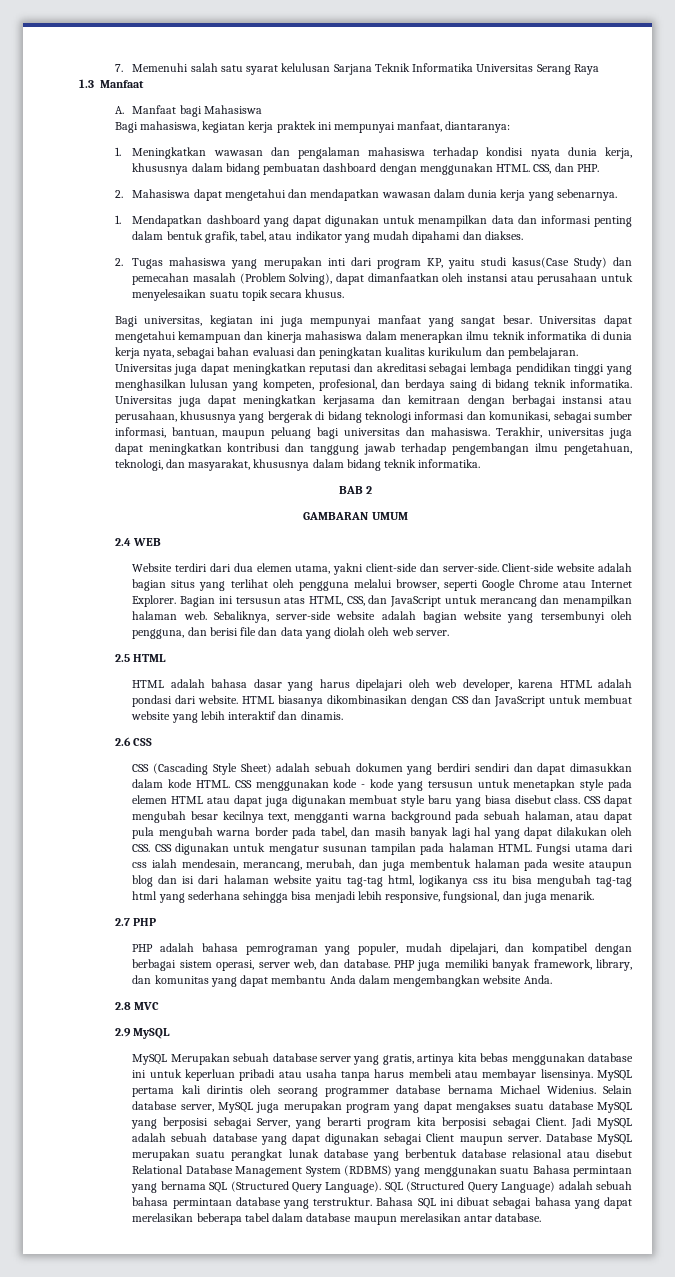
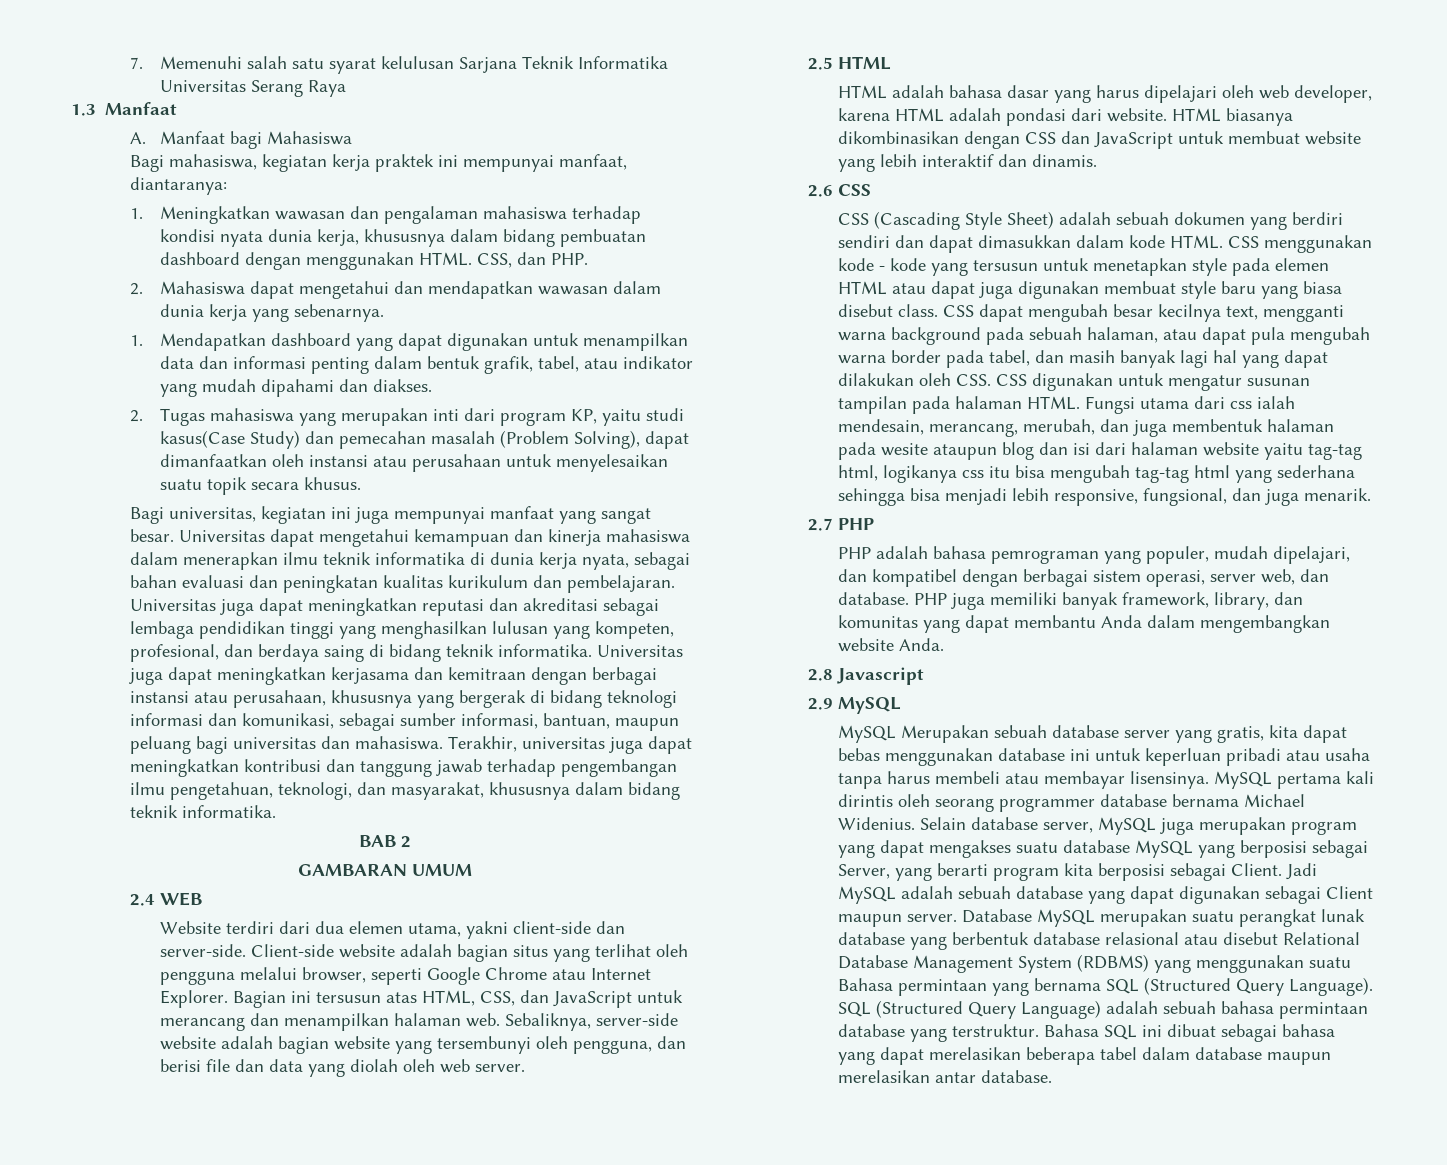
- 2.8 MVC
+ 2.8 Javascript
- MySQL Merupakan sebuah database server yang gratis, artinya kita bebas menggunakan database ini untuk keperluan pribadi atau usaha tanpa harus membeli atau membayar lisensinya.
+ MySQL Merupakan sebuah database server yang gratis, kita dapat bebas menggunakan database ini untuk keperluan pribadi atau usaha tanpa harus membeli atau membayar lisensinya.

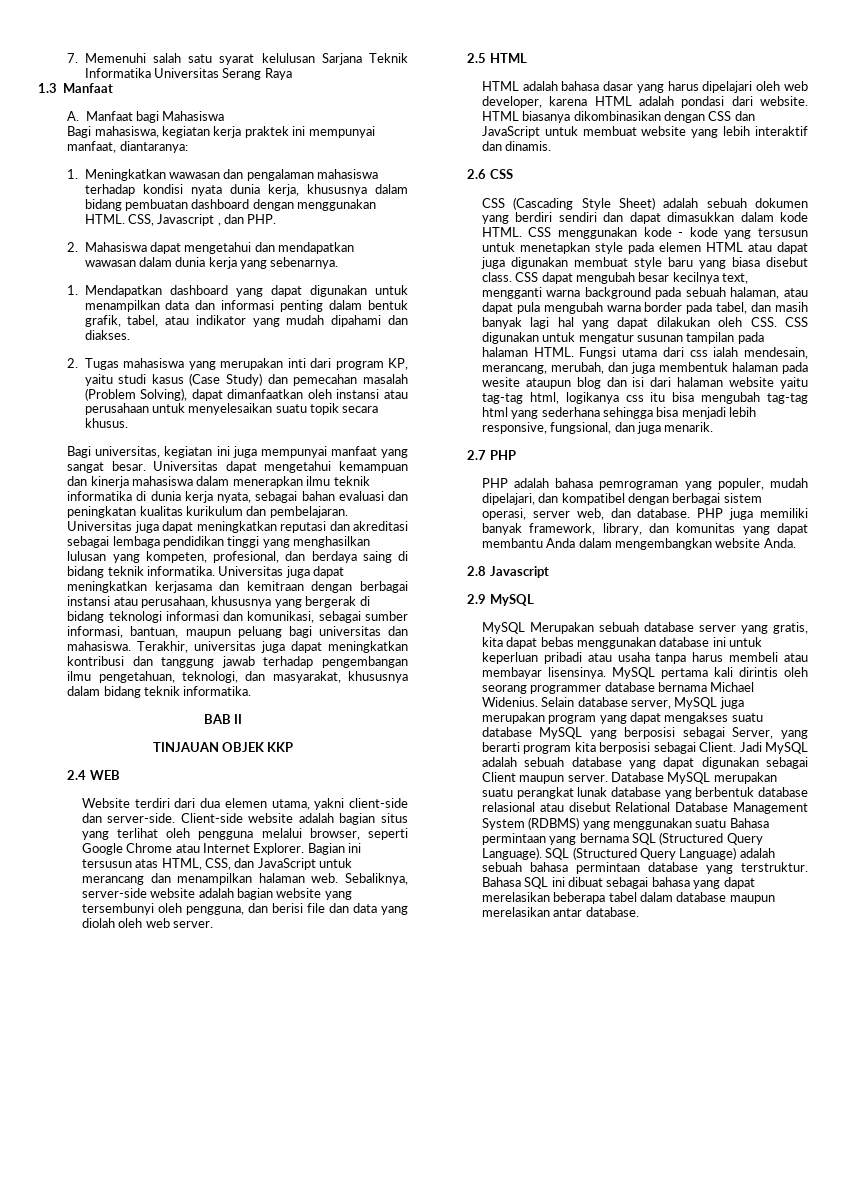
- CSS, dan PHP.
+ CSS, Javascript , dan PHP.
- 2. Tugas mahasiswa yang merupakan inti dari program KP, yaitu studi kasus(Case Study) dan pemecahan masalah (Problem Solving), dapat dimanfaatkan oleh instansi atau perusahaan untuk menyelesaikan suatu topik secara khusus.
+ 2. Tugas mahasiswa yang merupakan inti dari program KP, yaitu studi kasus (Case Study) dan pemecahan masalah (Problem Solving), dapat dimanfaatkan oleh instansi atau perusahaan untuk menyelesaikan suatu topik secara khusus.
- BAB 2
- GAMBARAN UMUM
+ BAB II
+ TINJAUAN OBJEK KKP

